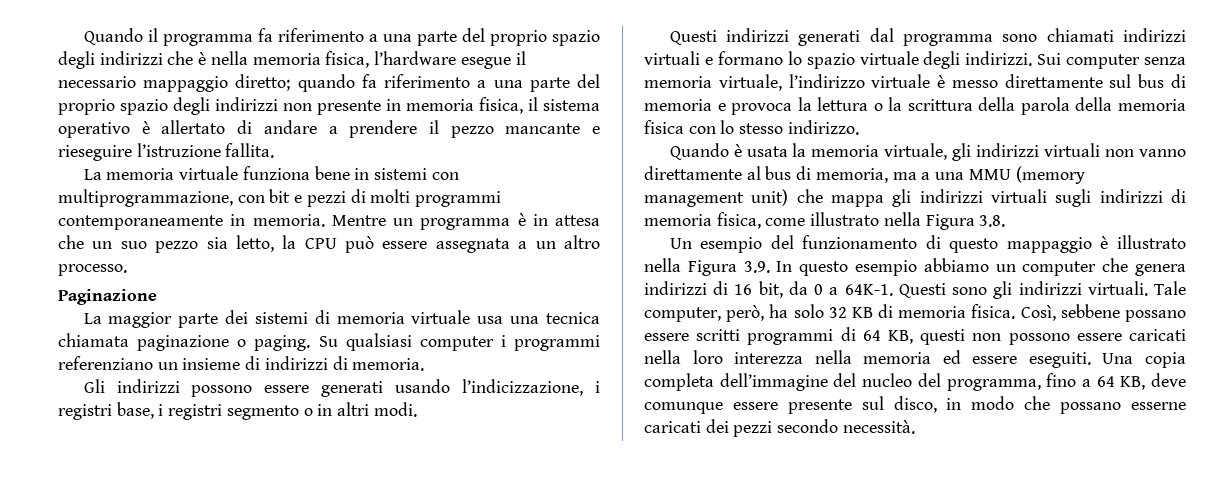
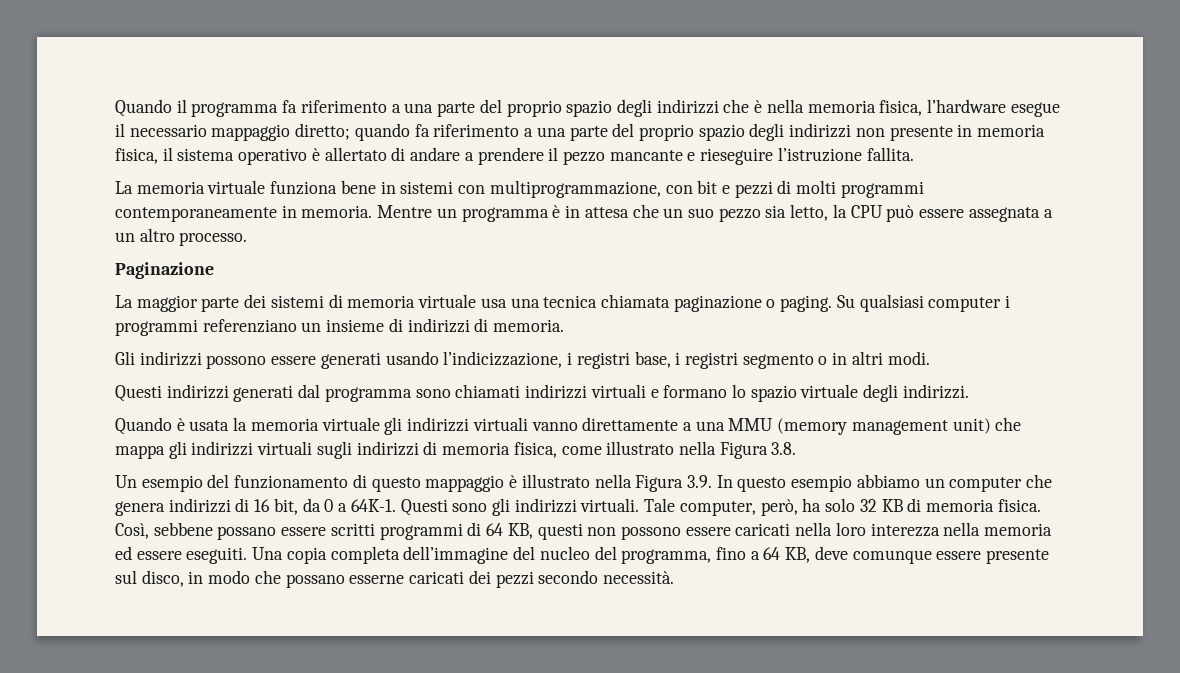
- Sui computer senza memoria virtuale, l’indirizzo virtuale è messo direttamente sul bus di memoria e provoca la lettura o la scrittura della parola della memoria fisica con lo stesso indirizzo.
- Quando è usata la memoria virtuale, gli indirizzi virtuali non vanno direttamente al bus di memoria, ma a una MMU (memory management unit) che mappa gli indirizzi virtuali sugli indirizzi di memoria fisica, come illustrato nella Figura 3.8.
+ Quando è usata la memoria virtuale gli indirizzi virtuali vanno direttamente a una MMU (memory management unit) che mappa gli indirizzi virtuali sugli indirizzi di memoria fisica, come illustrato nella Figura 3.8.

